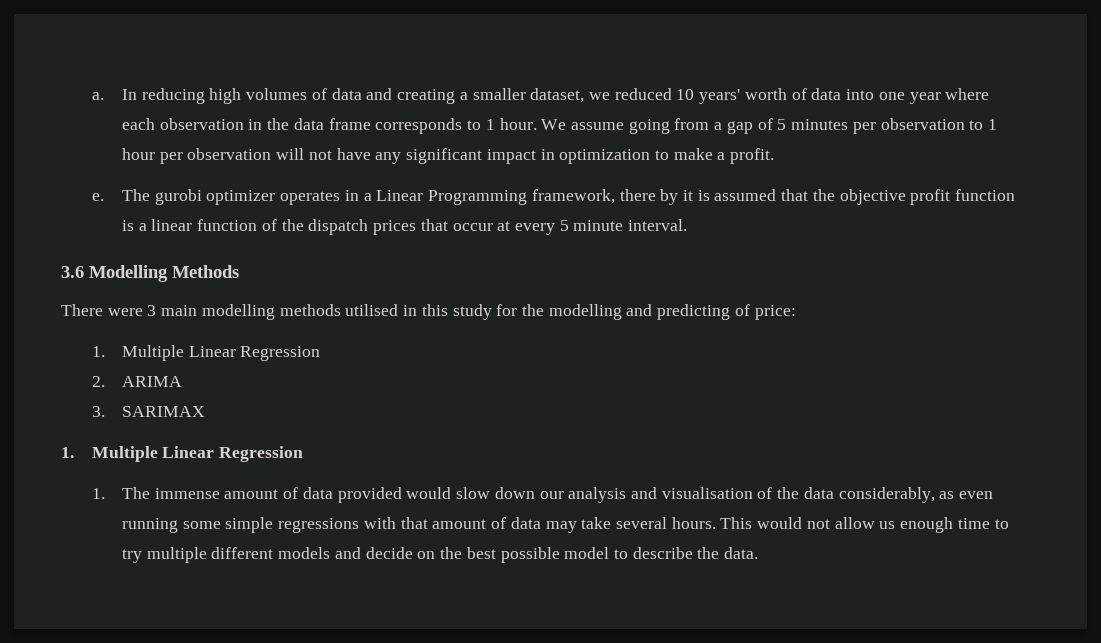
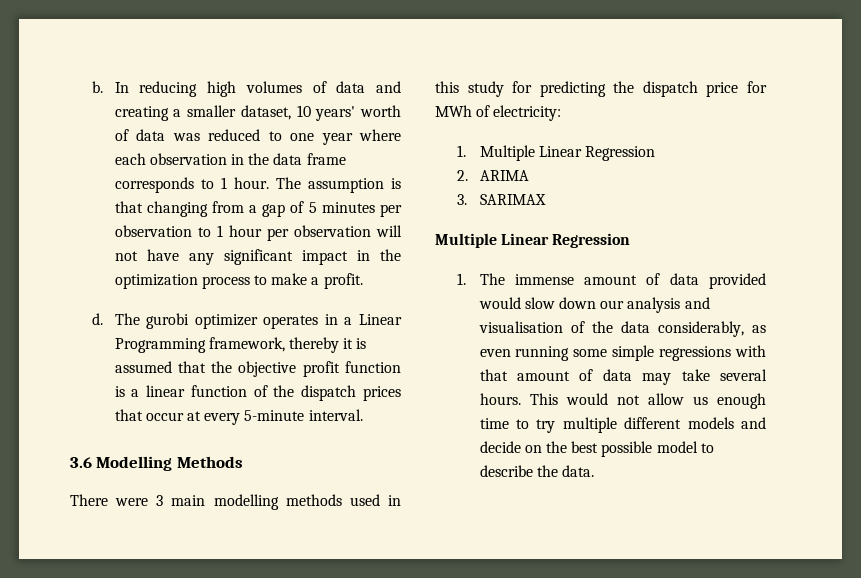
- a.
+ b.
- In reducing high volumes of data and creating a smaller dataset, we reduced 10 years' worth of data into one year where each observation in the data frame corresponds to 1 hour.
+ In reducing high volumes of data and creating a smaller dataset, 10 years' worth of data was reduced to one year where each observation in the data frame corresponds to 1 hour.
- We assume going from a gap of 5 minutes per observation to 1 hour per observation will not have any significant impact in optimization to make a profit.
+ The assumption is that changing from a gap of 5 minutes per observation to 1 hour per observation will not have any significant impact in the optimization process to make a profit.
- e.
+ d.
- The gurobi optimizer operates in a Linear Programming framework, there by it is assumed that the objective profit function is a linear function of the dispatch prices that occur at every 5 minute interval.
+ The gurobi optimizer operates in a Linear Programming framework, thereby it is assumed that the objective profit function is a linear function of the dispatch prices that occur at every 5-minute interval.
- There were 3 main modelling methods utilised in this study for the modelling and predicting of price:
+ There were 3 main modelling methods used in this study for predicting the dispatch price for MWh of electricity:
  3. SARIMAX
- 1. Multiple Linear Regression
+ Multiple Linear Regression

